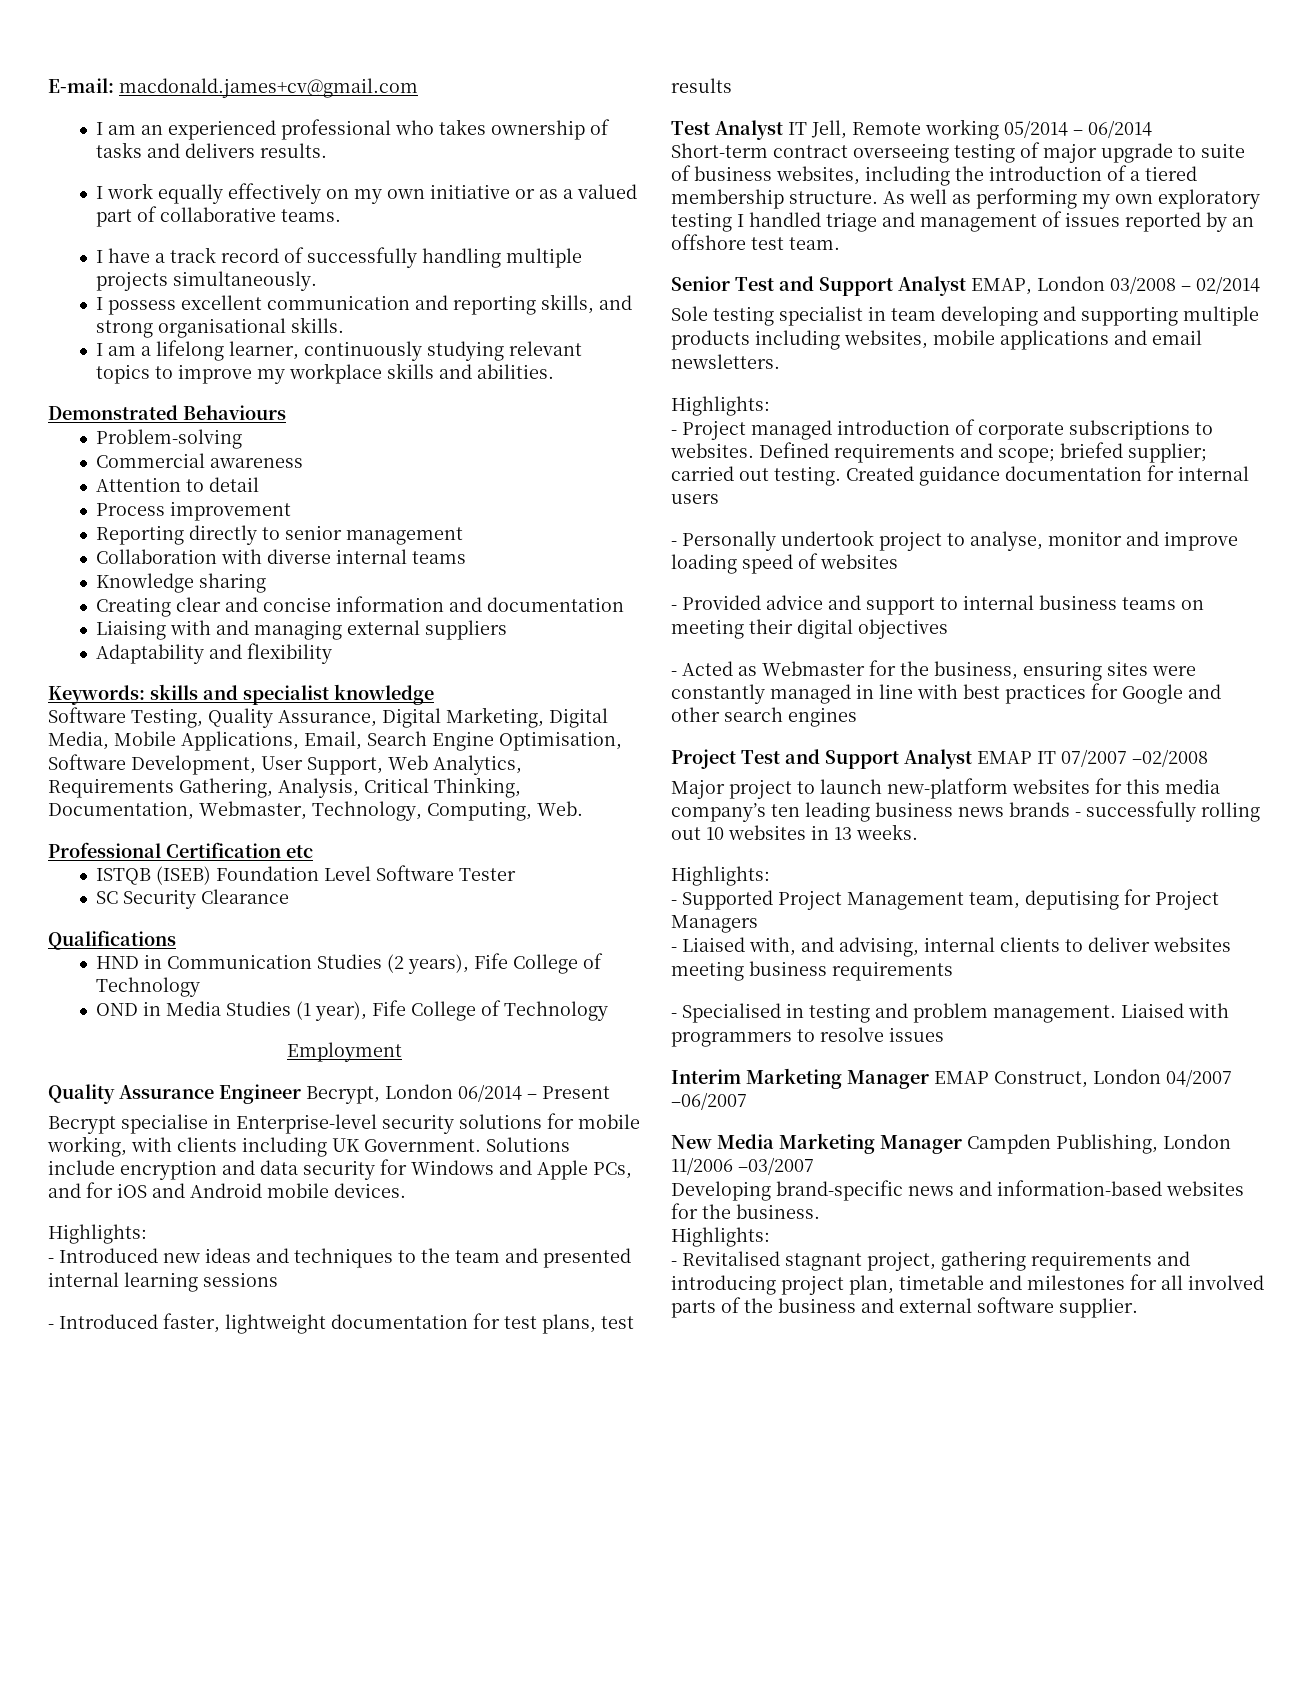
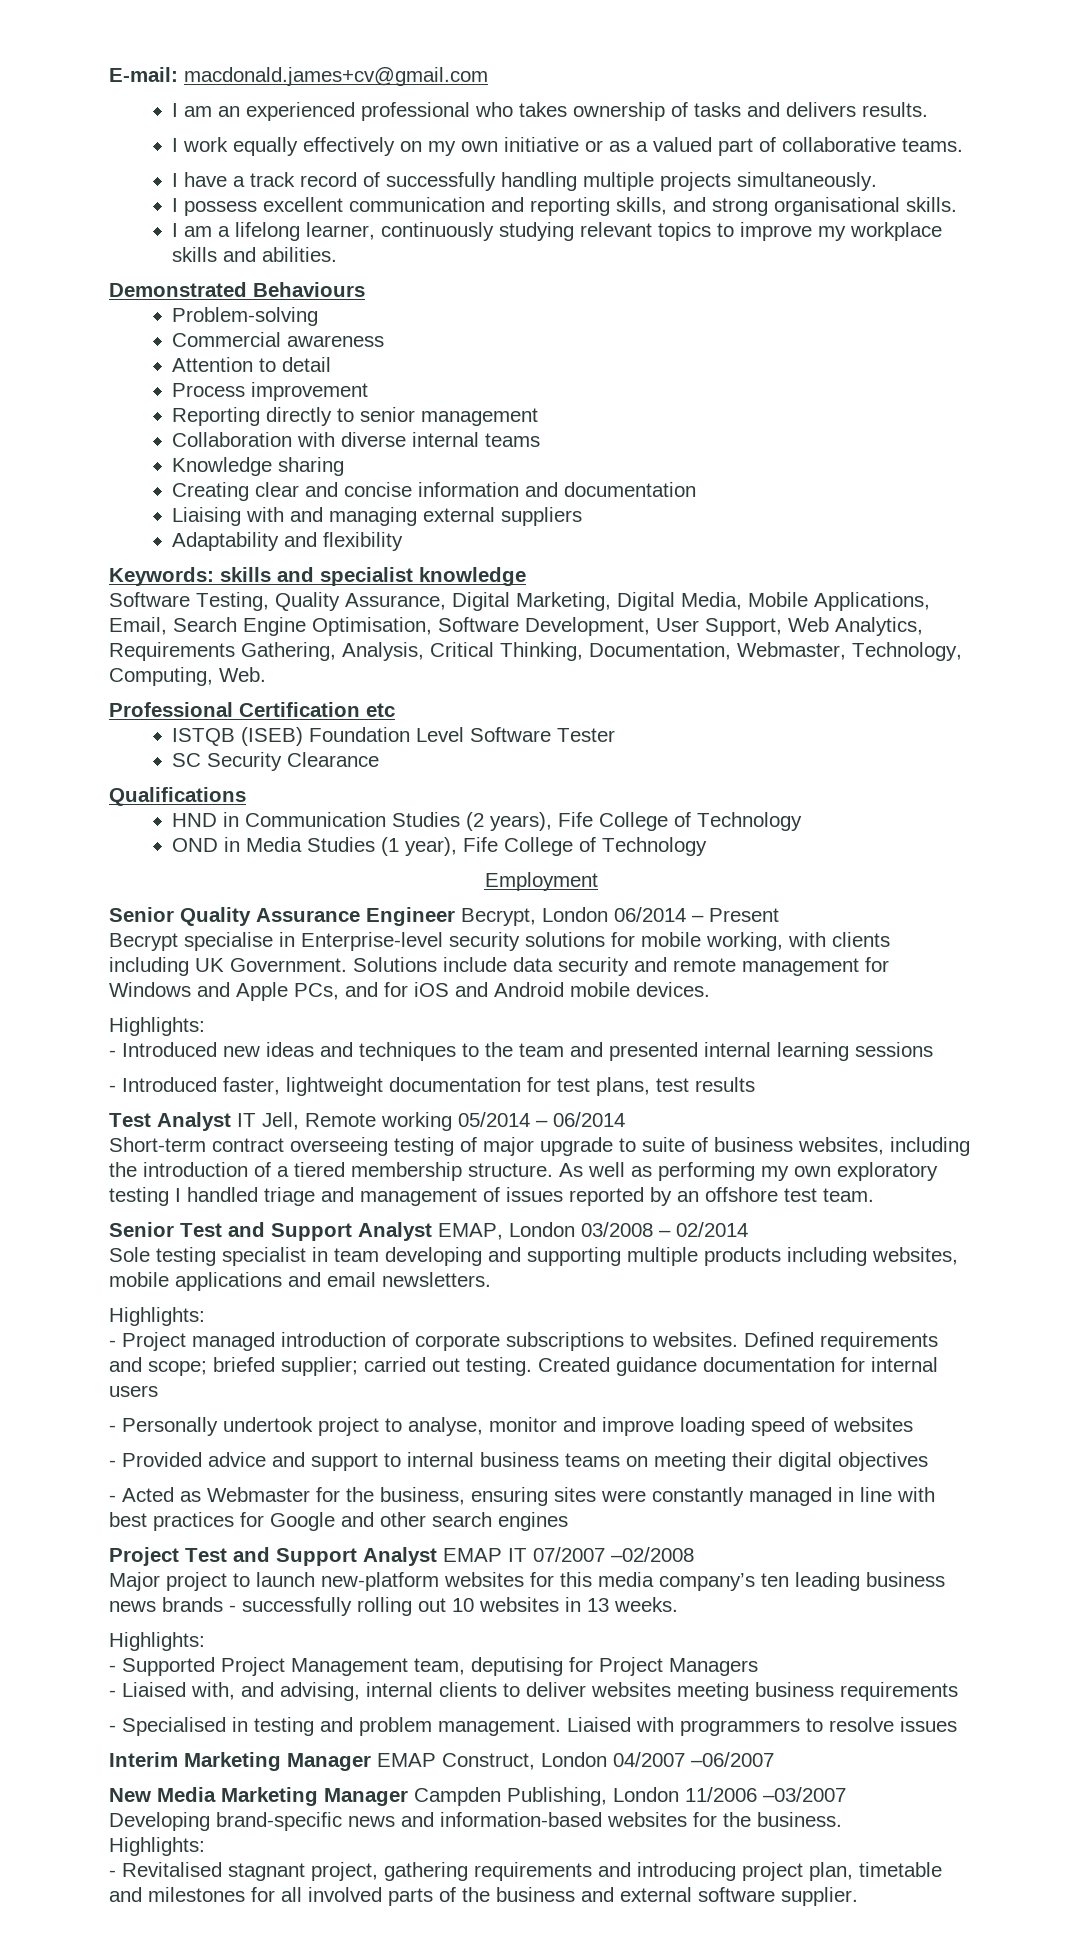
- Quality Assurance Engineer Becrypt, London 06/2014 – Present
+ Senior Quality Assurance Engineer Becrypt, London 06/2014 – Present
- Solutions include encryption and data security for Windows and Apple PCs, and for iOS and Android mobile devices.
+ Solutions include data security and remote management for Windows and Apple PCs, and for iOS and Android mobile devices.

